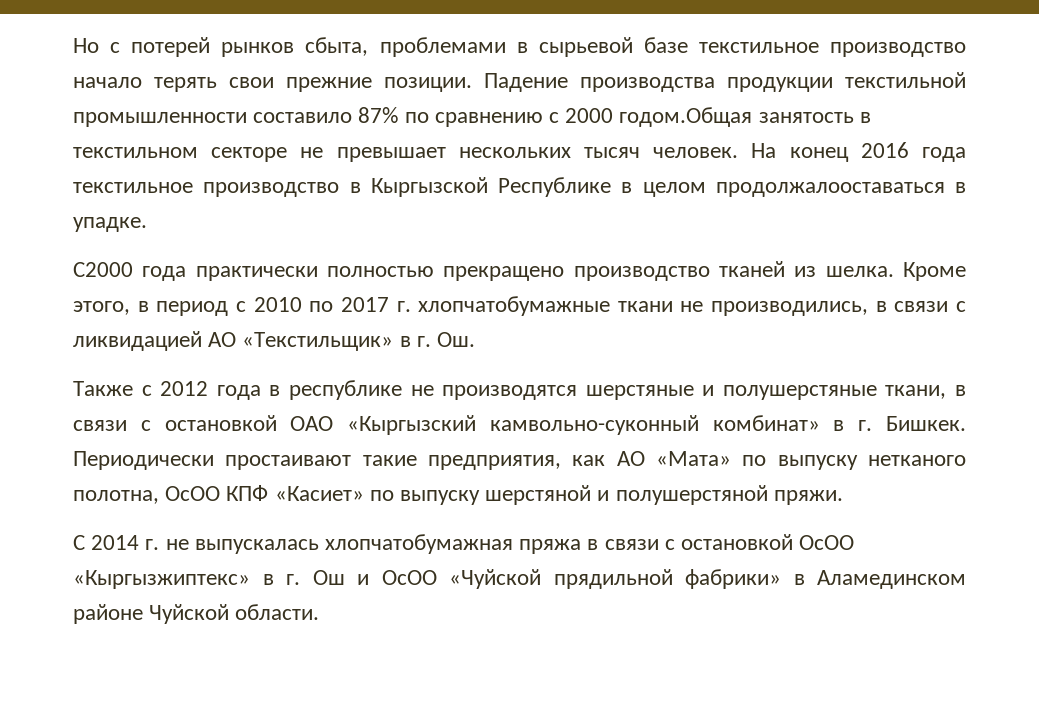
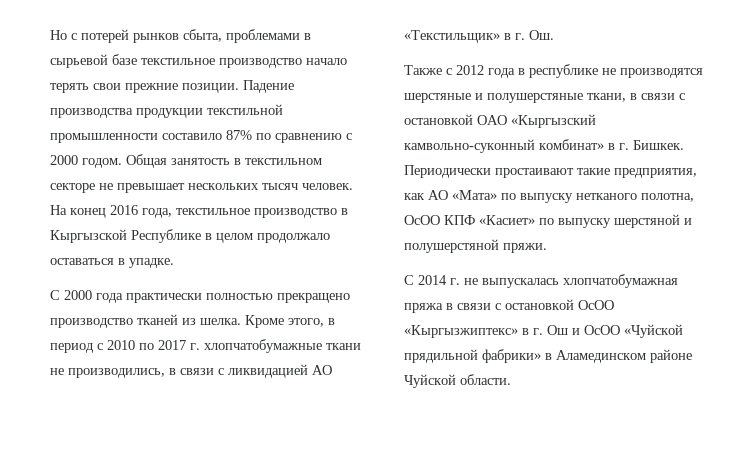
- Падение производства продукции текстильной промышленности составило 87% по сравнению с 2000 годом.Общая занятость в текстильном секторе не превышает нескольких тысяч человек.
+ Падение производства продукции текстильной промышленности составило 87% по сравнению с 2000 годом. Общая занятость в текстильном секторе не превышает нескольких тысяч человек.
- На конец 2016 года текстильное производство в Кыргызской Республике в целом продолжалооставаться в упадке.
+ На конец 2016 года, текстильное производство в Кыргызской Республике в целом продолжало оставаться в упадке.
- С2000 года практически полностью прекращено производство тканей из шелка.
+ С 2000 года практически полностью прекращено производство тканей из шелка.

